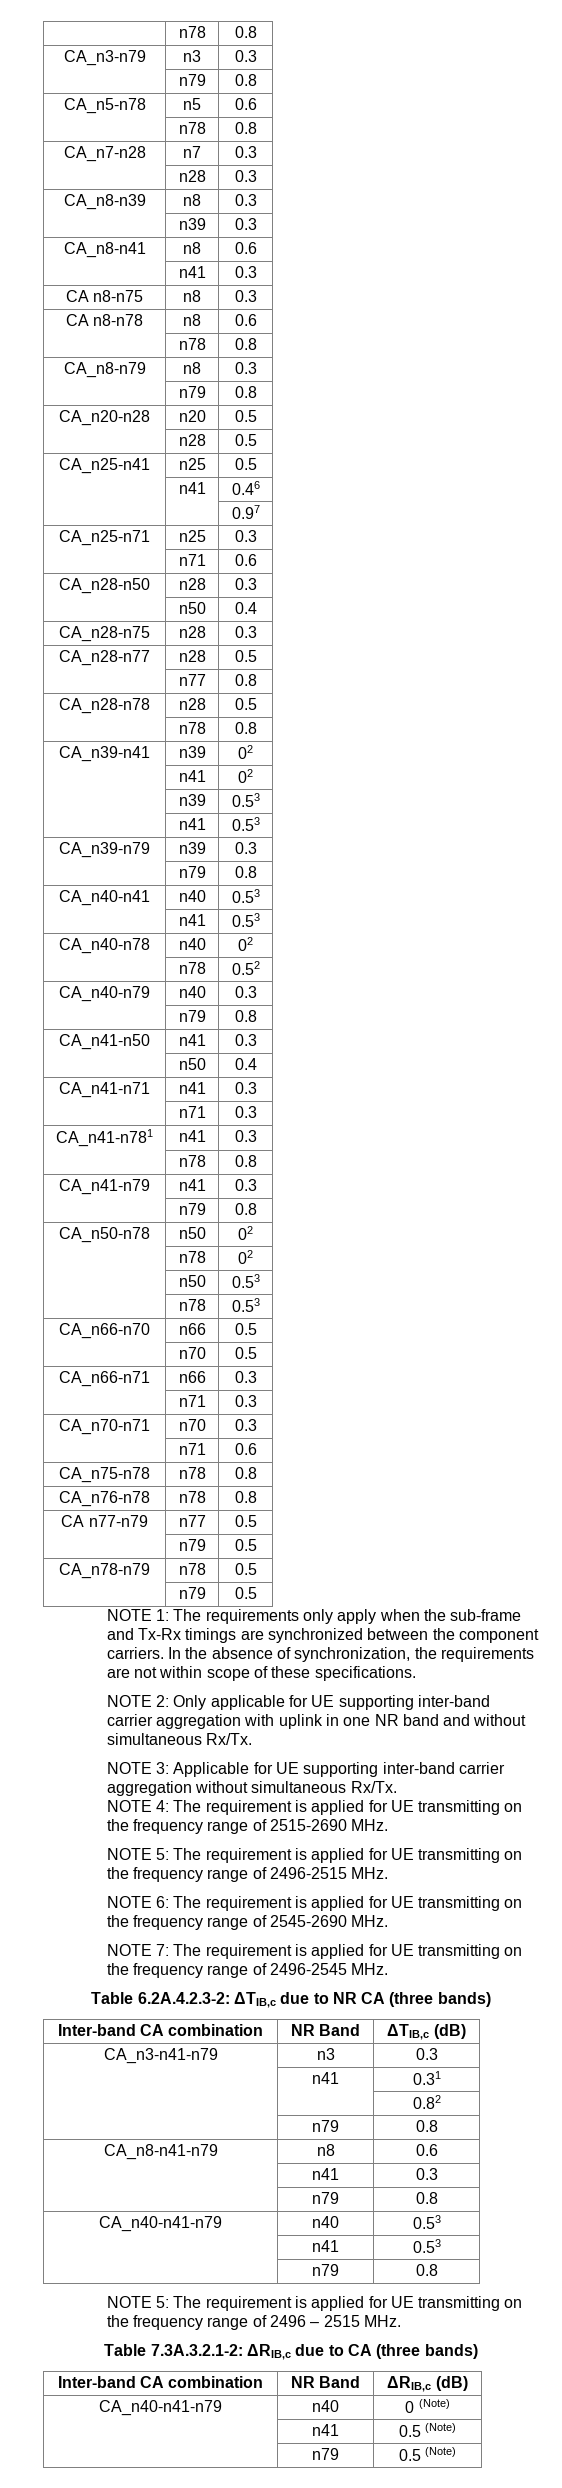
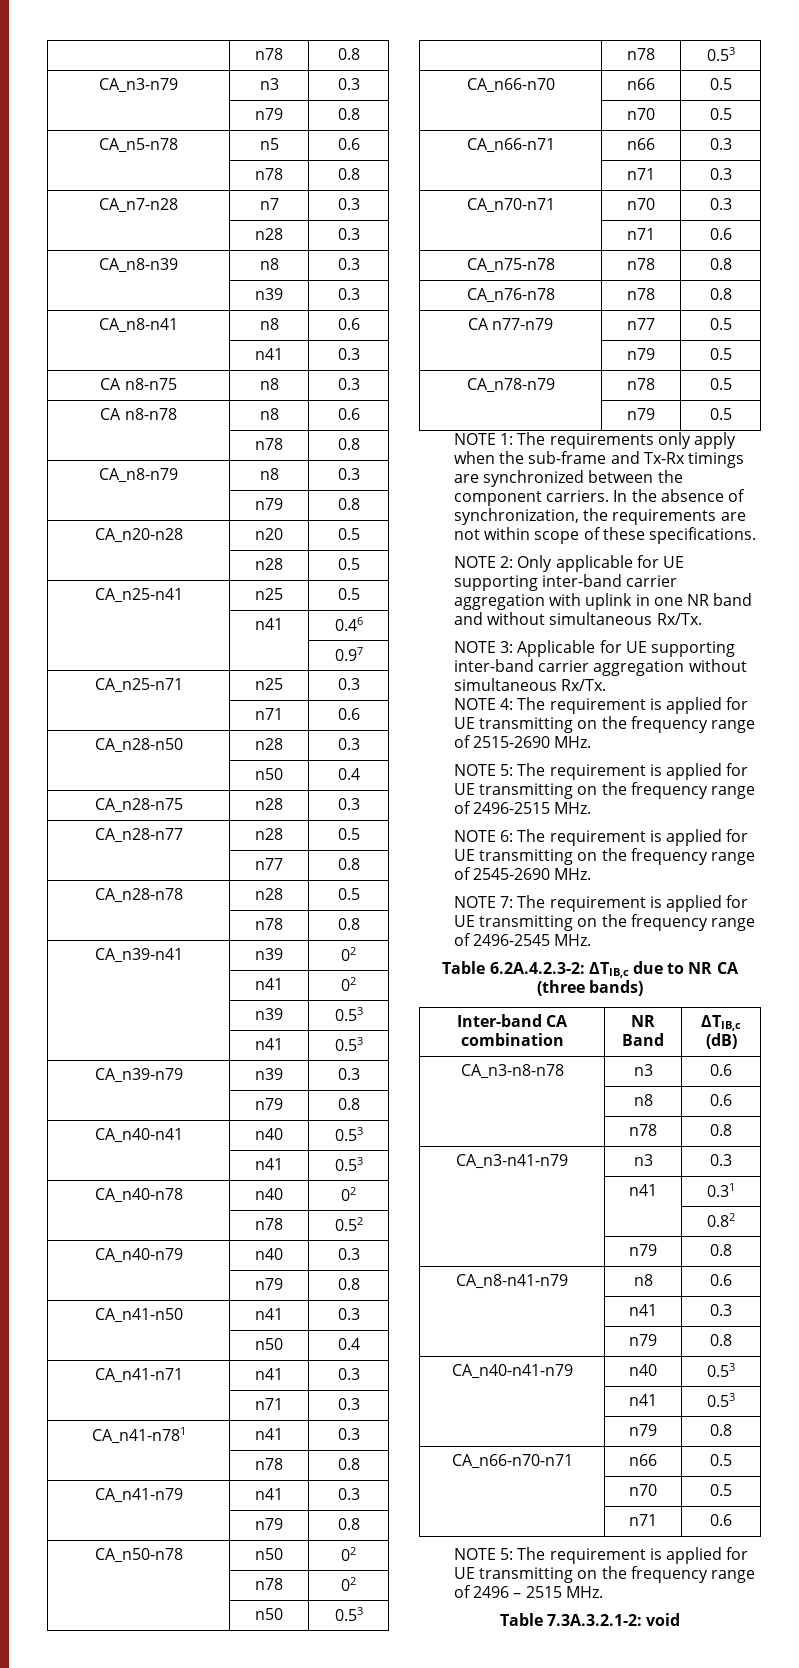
+ CA_n3-n8-n78 | n3 | 0.6
+ | n8 | 0.6
+ | n78 | 0.8
+ CA_n66-n70-n71 | n66 | 0.5
+ | n70 | 0.5
+ | n71 | 0.6
- Table 7.3A.3.2.1-2: ΔRIB,c due to CA (three bands)
- Inter-band CA combination | NR Band | ΔRIB,c (dB)
- CA_n40-n41-n79 | n40 | 0 (Note)
- | n41 | 0.5 (Note)
- | n79 | 0.5 (Note)
+ Table 7.3A.3.2.1-2: void

